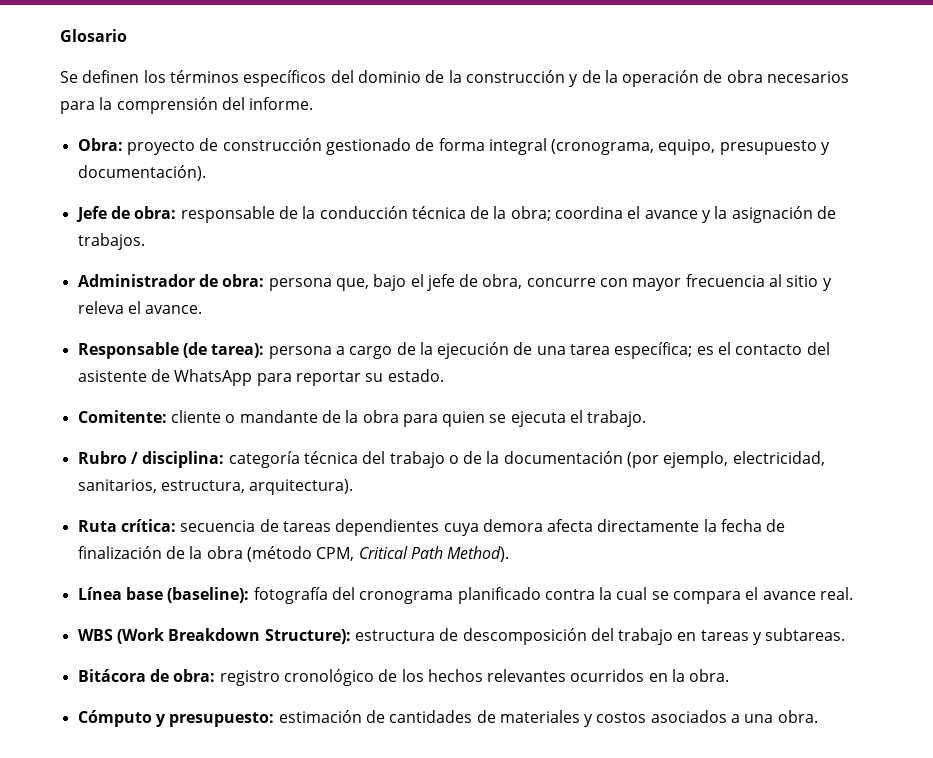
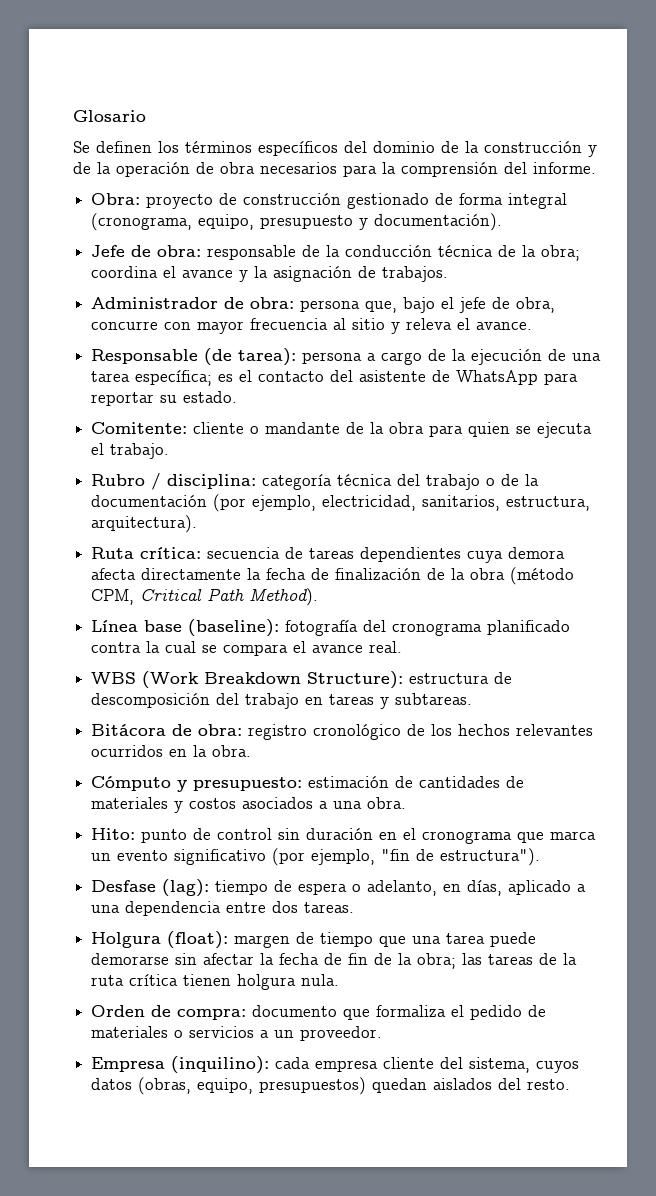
+ Hito: punto de control sin duración en el cronograma que marca un evento significativo (por ejemplo, "fin de estructura").
+ Desfase (lag): tiempo de espera o adelanto, en días, aplicado a una dependencia entre dos tareas.
+ Holgura (float): margen de tiempo que una tarea puede demorarse sin afectar la fecha de fin de la obra; las tareas de la ruta crítica tienen holgura nula.
+ Orden de compra: documento que formaliza el pedido de materiales o servicios a un proveedor.
+ Empresa (inquilino): cada empresa cliente del sistema, cuyos datos (obras, equipo, presupuestos) quedan aislados del resto.

